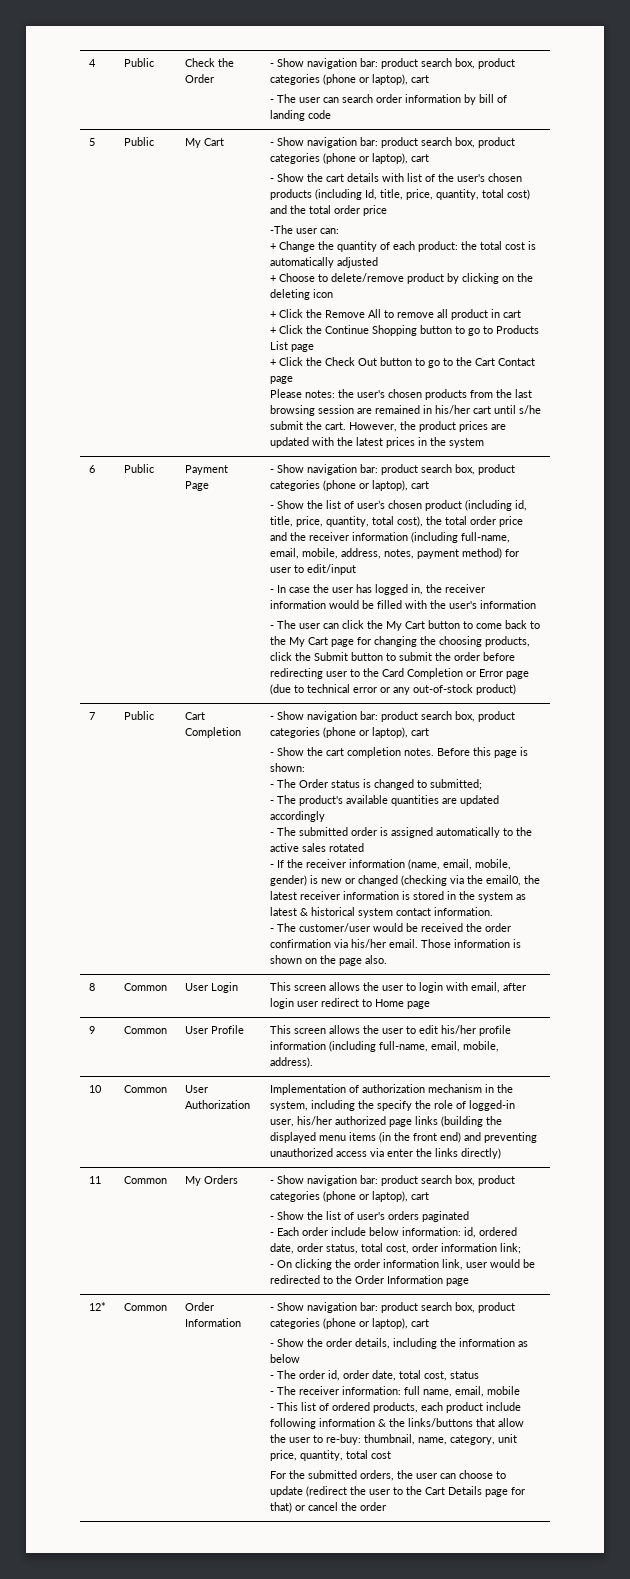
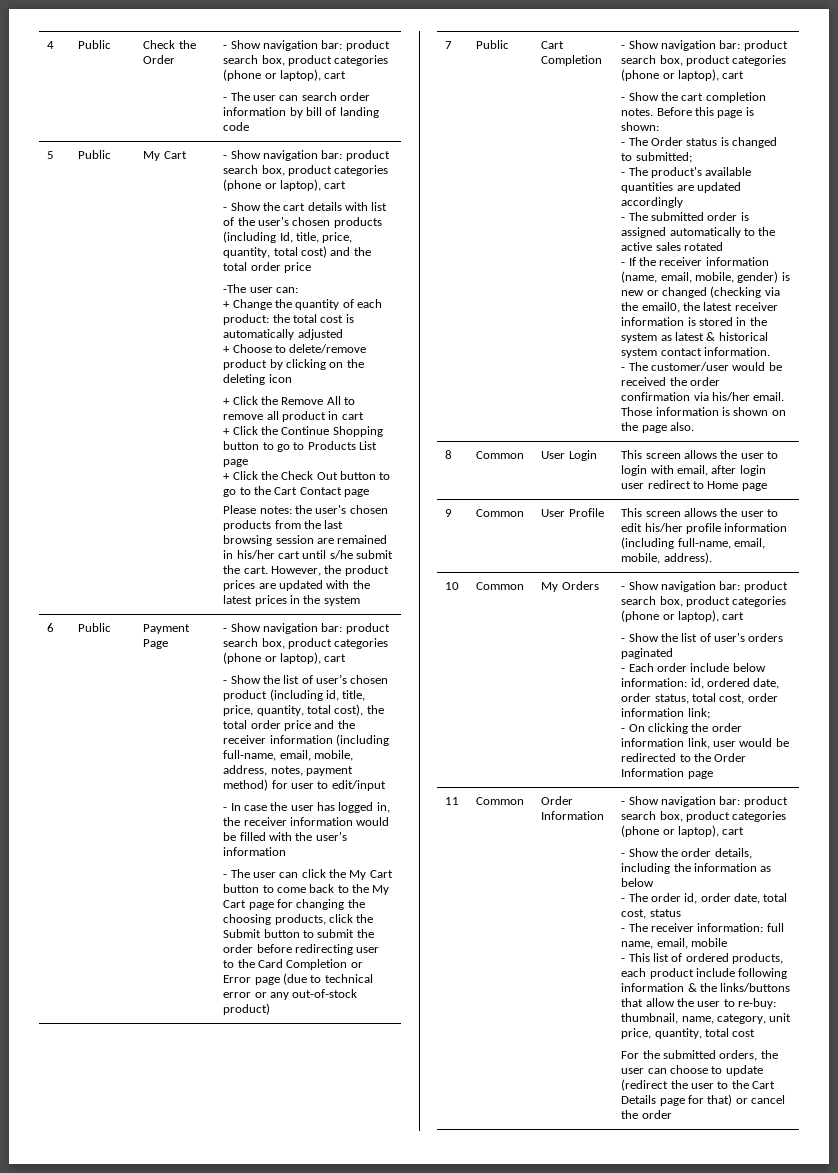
- User Authorization | Implementation of authorization mechanism in the system, including the specify the role of logged-in user, his/her authorized page links (building the displayed menu items (in the front end) and preventing unauthorized access via enter the links directly)
- 11 | Common
- 12*
+ 11

